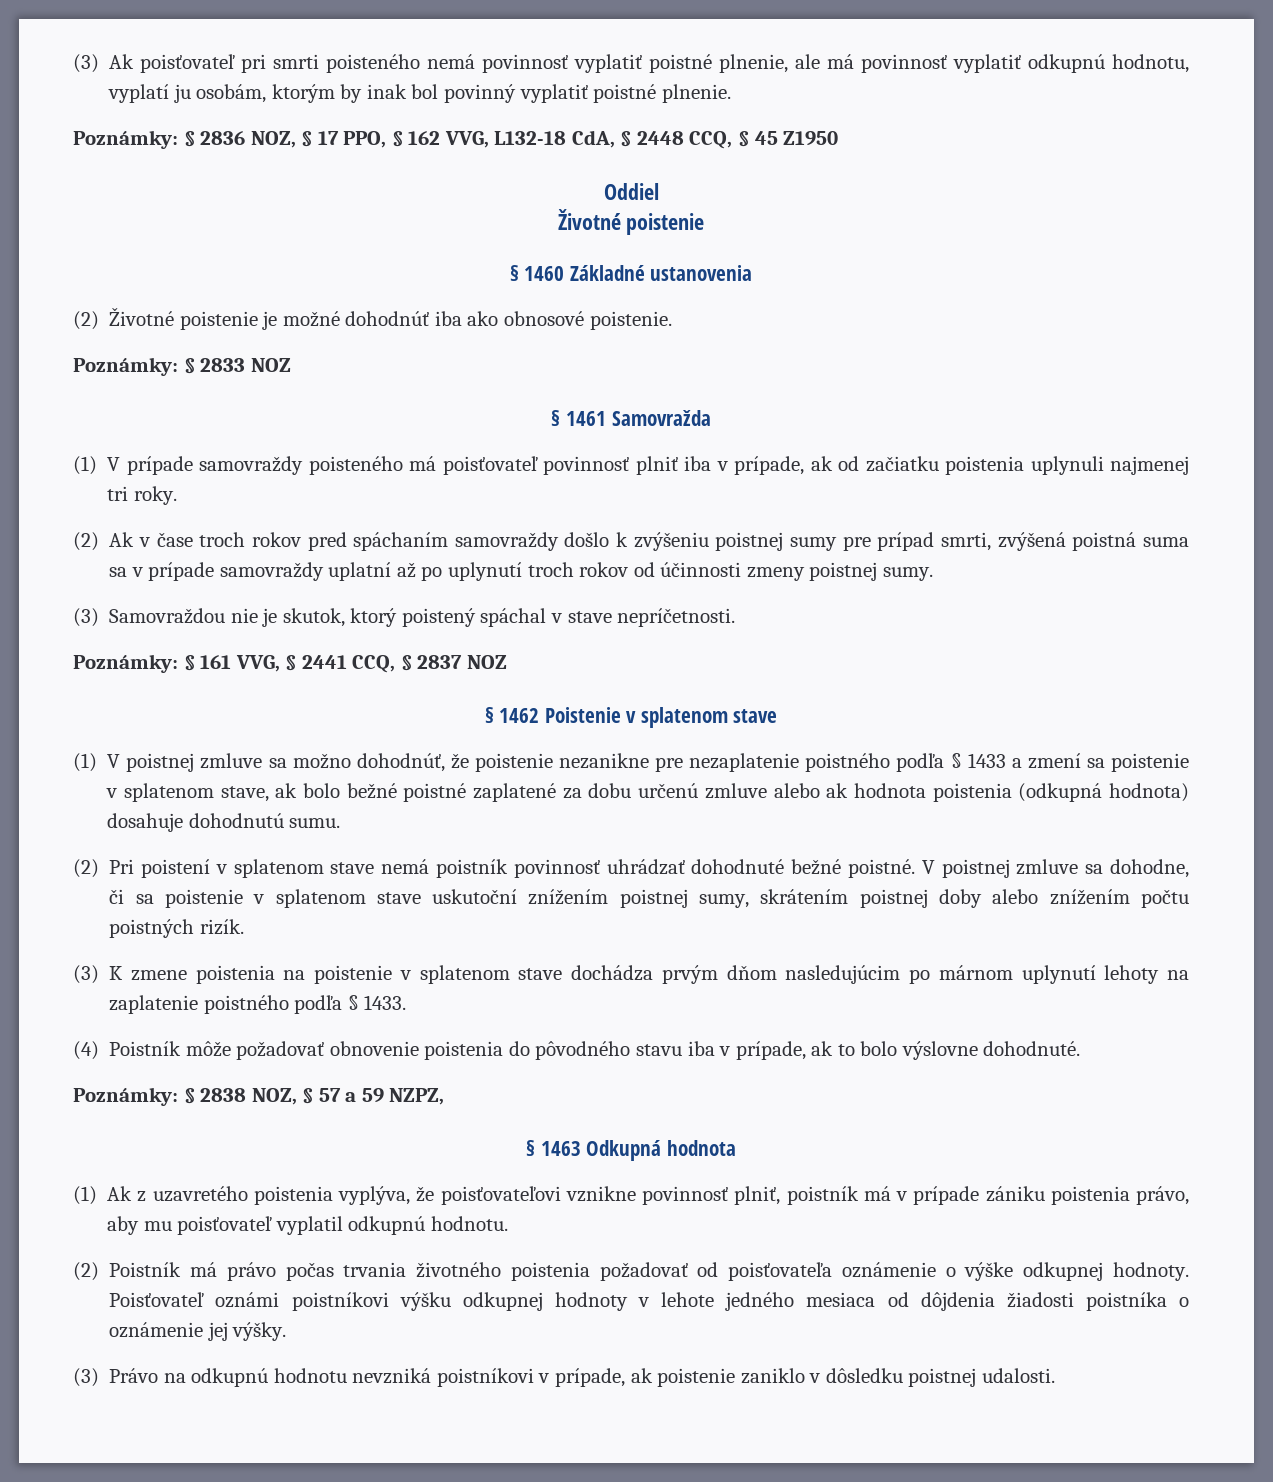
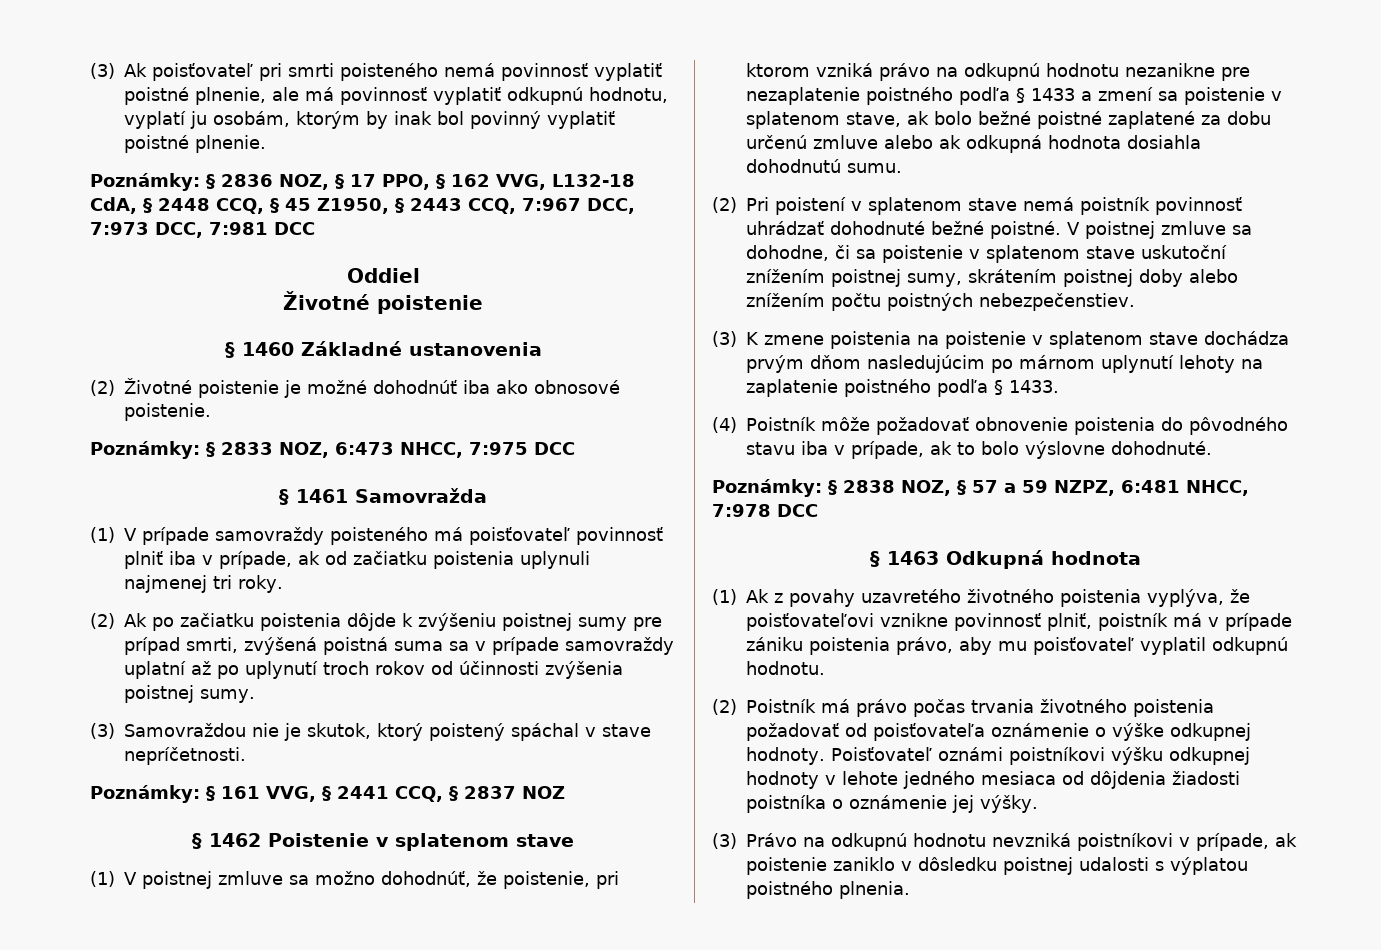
- Poznámky: § 2836 NOZ, § 17 PPO, § 162 VVG, L132-18 CdA, § 2448 CCQ, § 45 Z1950
+ Poznámky: § 2836 NOZ, § 17 PPO, § 162 VVG, L132-18 CdA, § 2448 CCQ, § 45 Z1950, § 2443 CCQ, 7:967 DCC, 7:973 DCC, 7:981 DCC
- Poznámky: § 2833 NOZ
+ Poznámky: § 2833 NOZ, 6:473 NHCC, 7:975 DCC
- (2) Ak v čase troch rokov pred spáchaním samovraždy došlo k zvýšeniu poistnej sumy pre prípad smrti, zvýšená poistná suma sa v prípade samovraždy uplatní až po uplynutí troch rokov od účinnosti zmeny poistnej sumy.
+ (2) Ak po začiatku poistenia dôjde k zvýšeniu poistnej sumy pre prípad smrti, zvýšená poistná suma sa v prípade samovraždy uplatní až po uplynutí troch rokov od účinnosti zvýšenia poistnej sumy.
- (1) V poistnej zmluve sa možno dohodnúť, že poistenie nezanikne pre nezaplatenie poistného podľa § 1433 a zmení sa poistenie v splatenom stave, ak bolo bežné poistné zaplatené za dobu určenú zmluve alebo ak hodnota poistenia (odkupná hodnota) dosahuje dohodnutú sumu.
+ (1) V poistnej zmluve sa možno dohodnúť, že poistenie, pri ktorom vzniká právo na odkupnú hodnotu nezanikne pre nezaplatenie poistného podľa § 1433 a zmení sa poistenie v splatenom stave, ak bolo bežné poistné zaplatené za dobu určenú zmluve alebo ak odkupná hodnota dosiahla dohodnutú sumu.
- V poistnej zmluve sa dohodne, či sa poistenie v splatenom stave uskutoční znížením poistnej sumy, skrátením poistnej doby alebo znížením počtu poistných rizík.
+ V poistnej zmluve sa dohodne, či sa poistenie v splatenom stave uskutoční znížením poistnej sumy, skrátením poistnej doby alebo znížením počtu poistných nebezpečenstiev.
- Poznámky: § 2838 NOZ, § 57 a 59 NZPZ,
+ Poznámky: § 2838 NOZ, § 57 a 59 NZPZ, 6:481 NHCC, 7:978 DCC
- (1) Ak z uzavretého poistenia vyplýva, že poisťovateľovi vznikne povinnosť plniť, poistník má v prípade zániku poistenia právo, aby mu poisťovateľ vyplatil odkupnú hodnotu.
+ (1) Ak z povahy uzavretého životného poistenia vyplýva, že poisťovateľovi vznikne povinnosť plniť, poistník má v prípade zániku poistenia právo, aby mu poisťovateľ vyplatil odkupnú hodnotu.
- (3) Právo na odkupnú hodnotu nevzniká poistníkovi v prípade, ak poistenie zaniklo v dôsledku poistnej udalosti.
+ (3) Právo na odkupnú hodnotu nevzniká poistníkovi v prípade, ak poistenie zaniklo v dôsledku poistnej udalosti s výplatou poistného plnenia.

